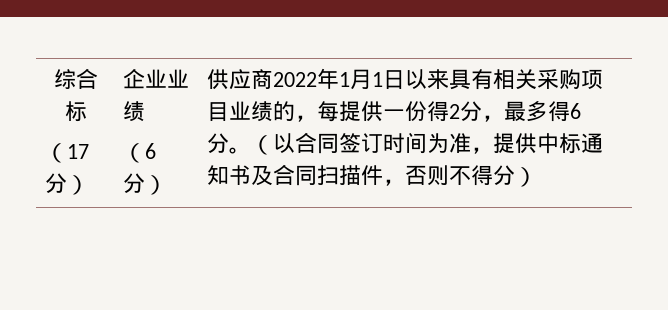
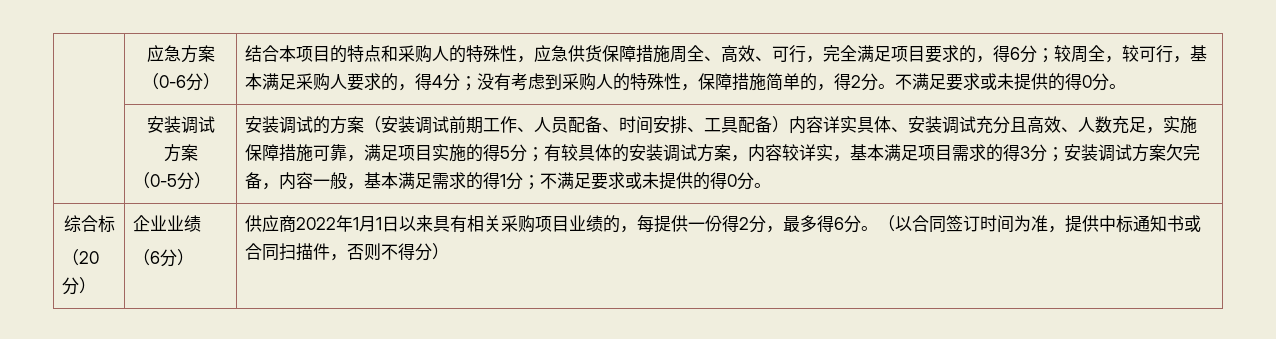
+ 应急方案（0-6分） | 结合本项目的特点和采购人的特殊性，应急供货保障措施周全、高效、可行，完全满足项目要求的，得6分；较周全，较可行，基本满足采购人要求的，得4分；没有考虑到采购人的特殊性，保障措施简单的，得2分。不满足要求或未提供的得0分。
+ | 安装调试
+ 方案
+ （0-5分） | 安装调试的方案（安装调试前期工作、人员配备、时间安排、工具配备）内容详实具体、安装调试充分且高效、人数充足，实施保障措施可靠，满足项目实施的得5分；有较具体的安装调试方案，内容较详实，基本满足项目需求的得3分；安装调试方案欠完备，内容一般，基本满足需求的得1分；不满足要求或未提供的得0分。
- （17分）
+ （20分）
- （以合同签订时间为准，提供中标通知书及合同扫描件，否则不得分）
+ （以合同签订时间为准，提供中标通知书或合同扫描件，否则不得分）

